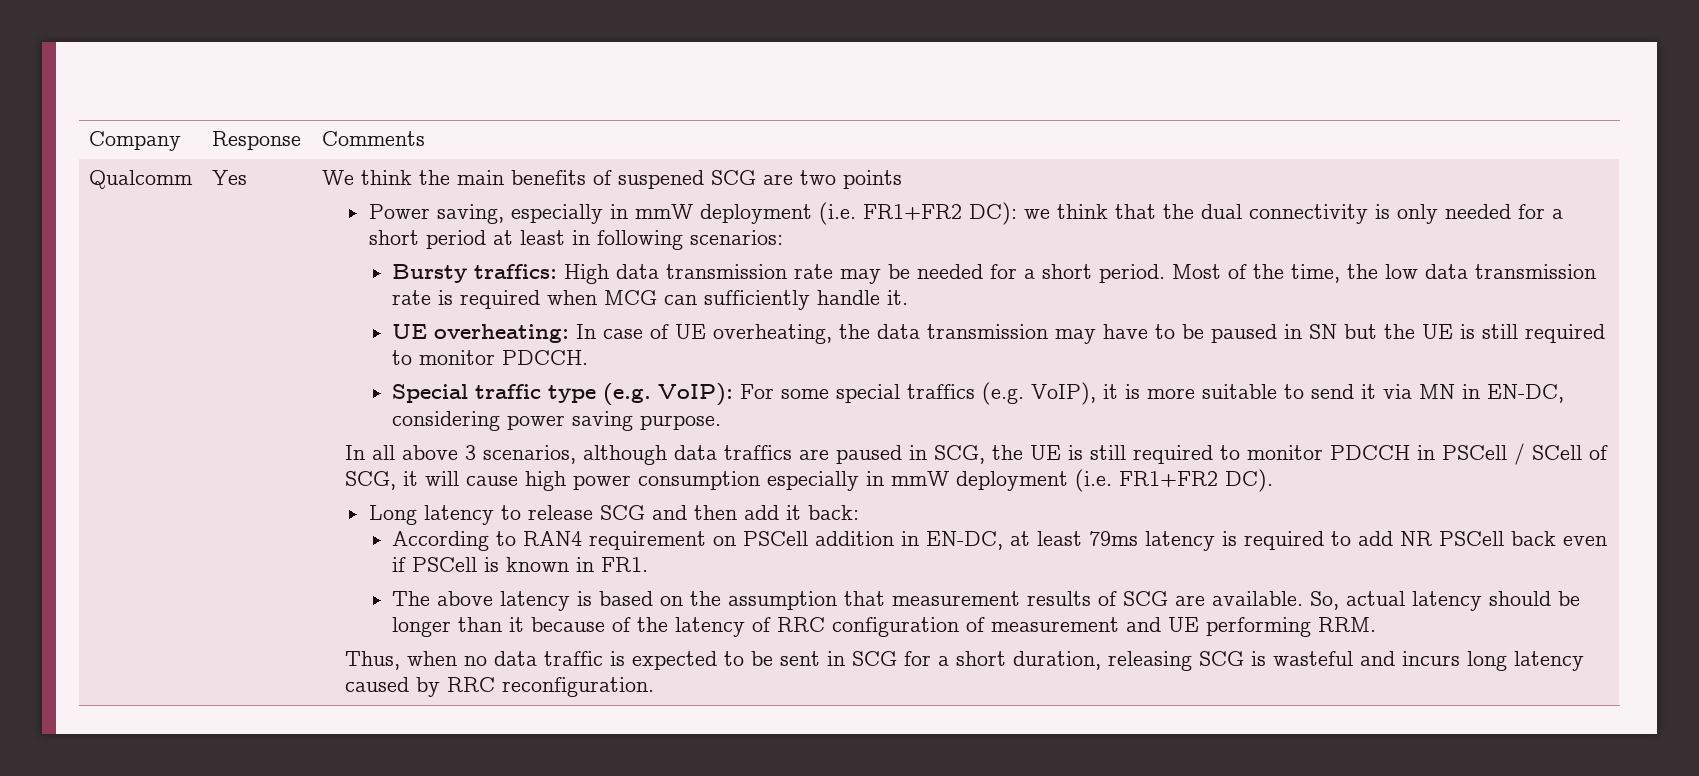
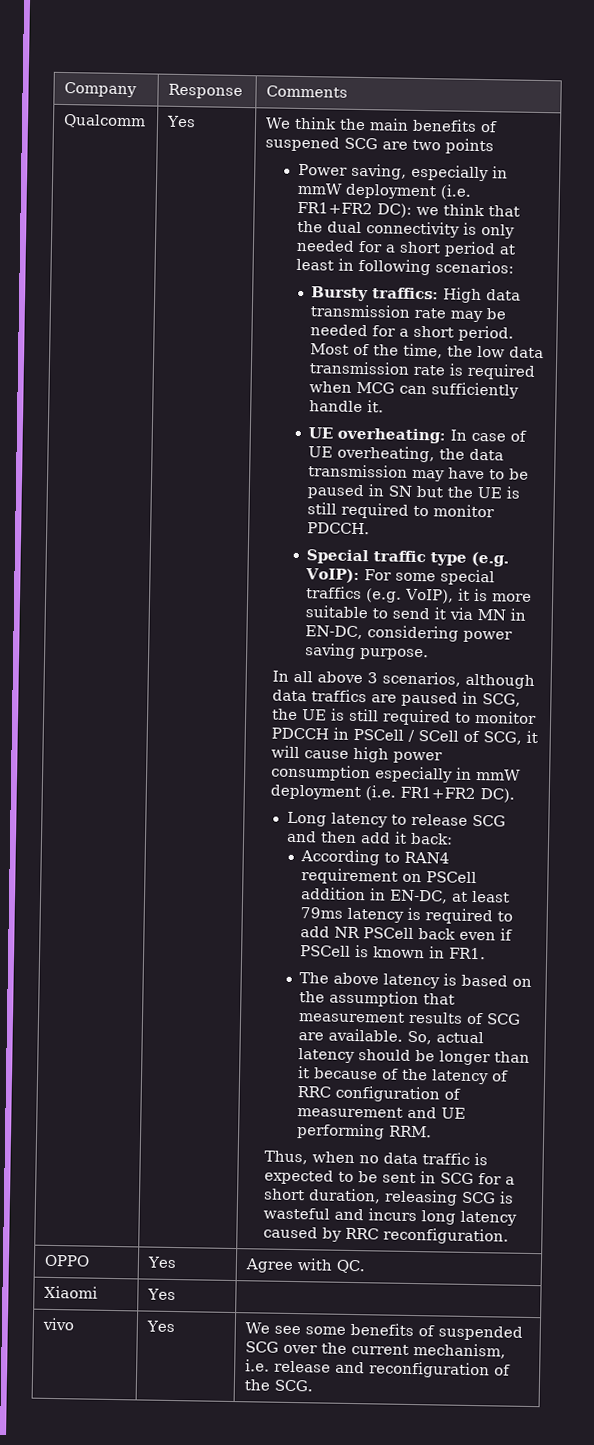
+ OPPO | Yes | Agree with QC.
+ Xiaomi | Yes |
+ vivo | Yes | We see some benefits of suspended SCG over the current mechanism, i.e. release and reconfiguration of the SCG.

